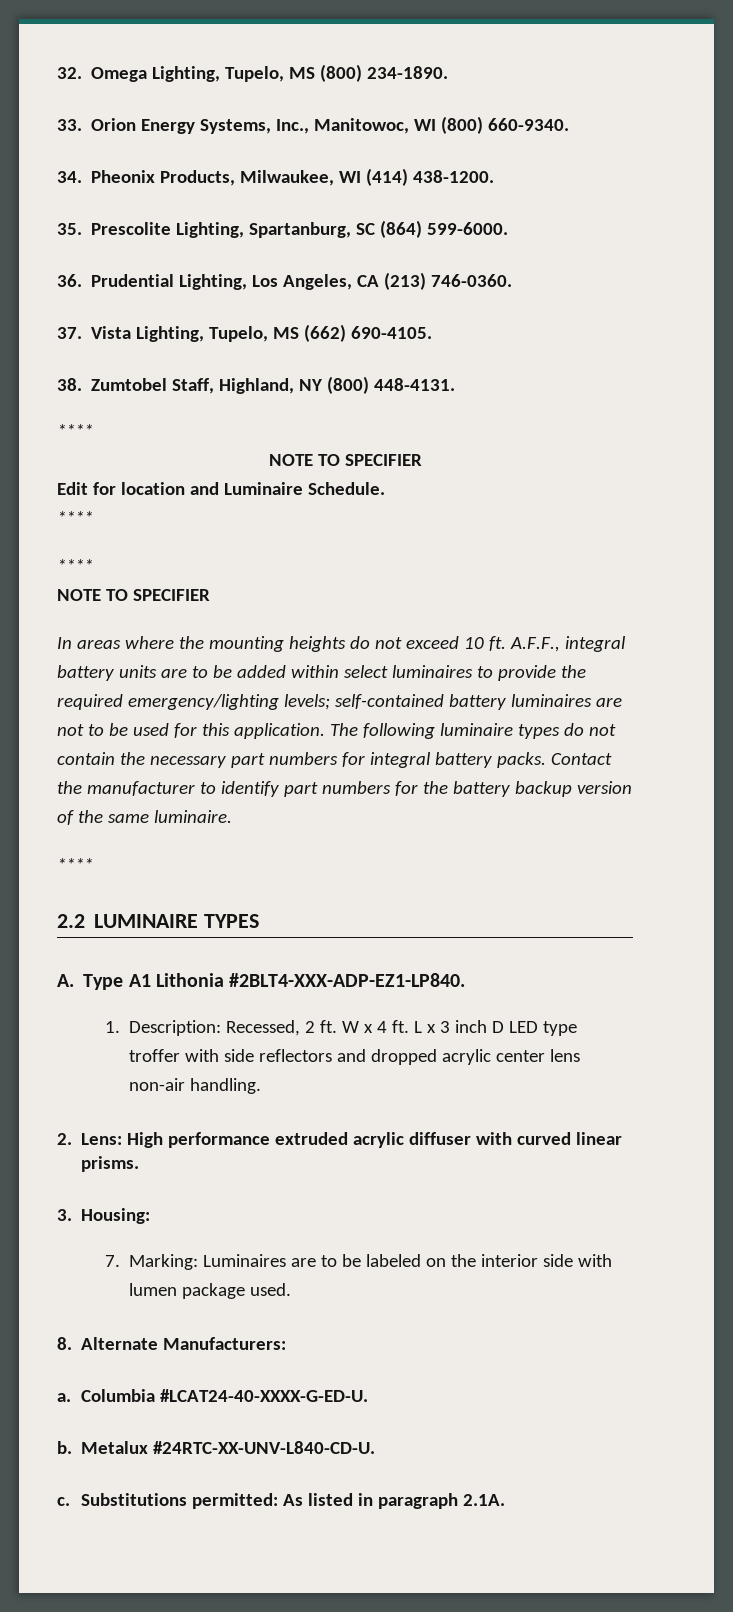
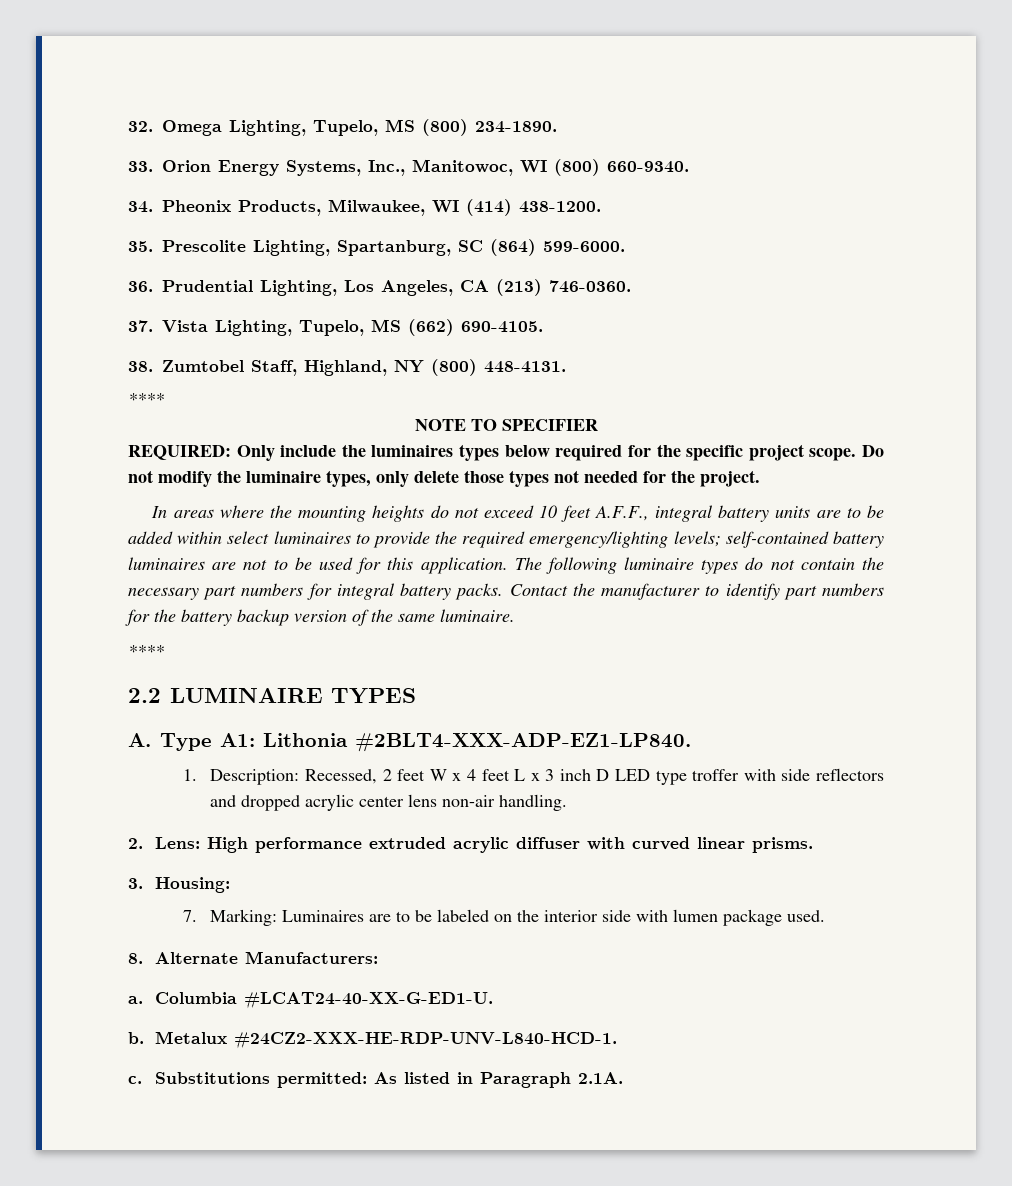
- Edit for location and Luminaire Schedule.
- ****
- ****
- NOTE TO SPECIFIER
+ REQUIRED: Only include the luminaires types below required for the specific project scope. Do not modify the luminaire types, only delete those types not needed for the project.
- In areas where the mounting heights do not exceed 10 ft. A.F.F., integral battery units are to be added within select luminaires to provide the required emergency/lighting levels; self-contained battery luminaires are not to be used for this application.
+ In areas where the mounting heights do not exceed 10 feet A.F.F., integral battery units are to be added within select luminaires to provide the required emergency/lighting levels; self-contained battery luminaires are not to be used for this application.
- A. Type A1 Lithonia #2BLT4-XXX-ADP-EZ1-LP840.
+ A. Type A1: Lithonia #2BLT4-XXX-ADP-EZ1-LP840.
- 1. Description: Recessed, 2 ft. W x 4 ft. L x 3 inch D LED type troffer with side reflectors and dropped acrylic center lens non-air handling.
+ 1. Description: Recessed, 2 feet W x 4 feet L x 3 inch D LED type troffer with side reflectors and dropped acrylic center lens non-air handling.
- Columbia #LCAT24-40-XXXX-G-ED-U.
+ Columbia #LCAT24-40-XX-G-ED1-U.
- Metalux #24RTC-XX-UNV-L840-CD-U.
+ Metalux #24CZ2-XXX-HE-RDP-UNV-L840-HCD-1.
- Substitutions permitted: As listed in paragraph 2.1A.
+ Substitutions permitted: As listed in Paragraph 2.1A.

